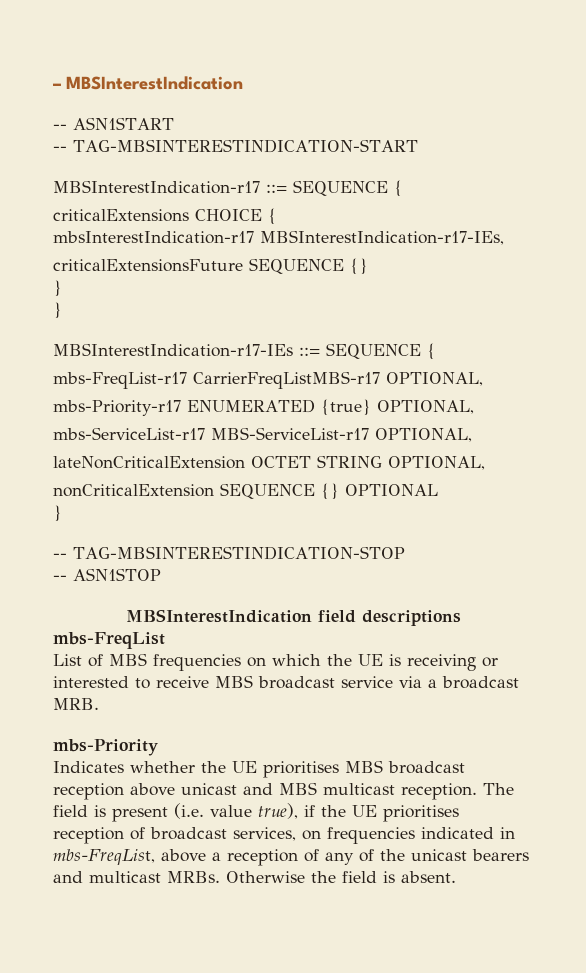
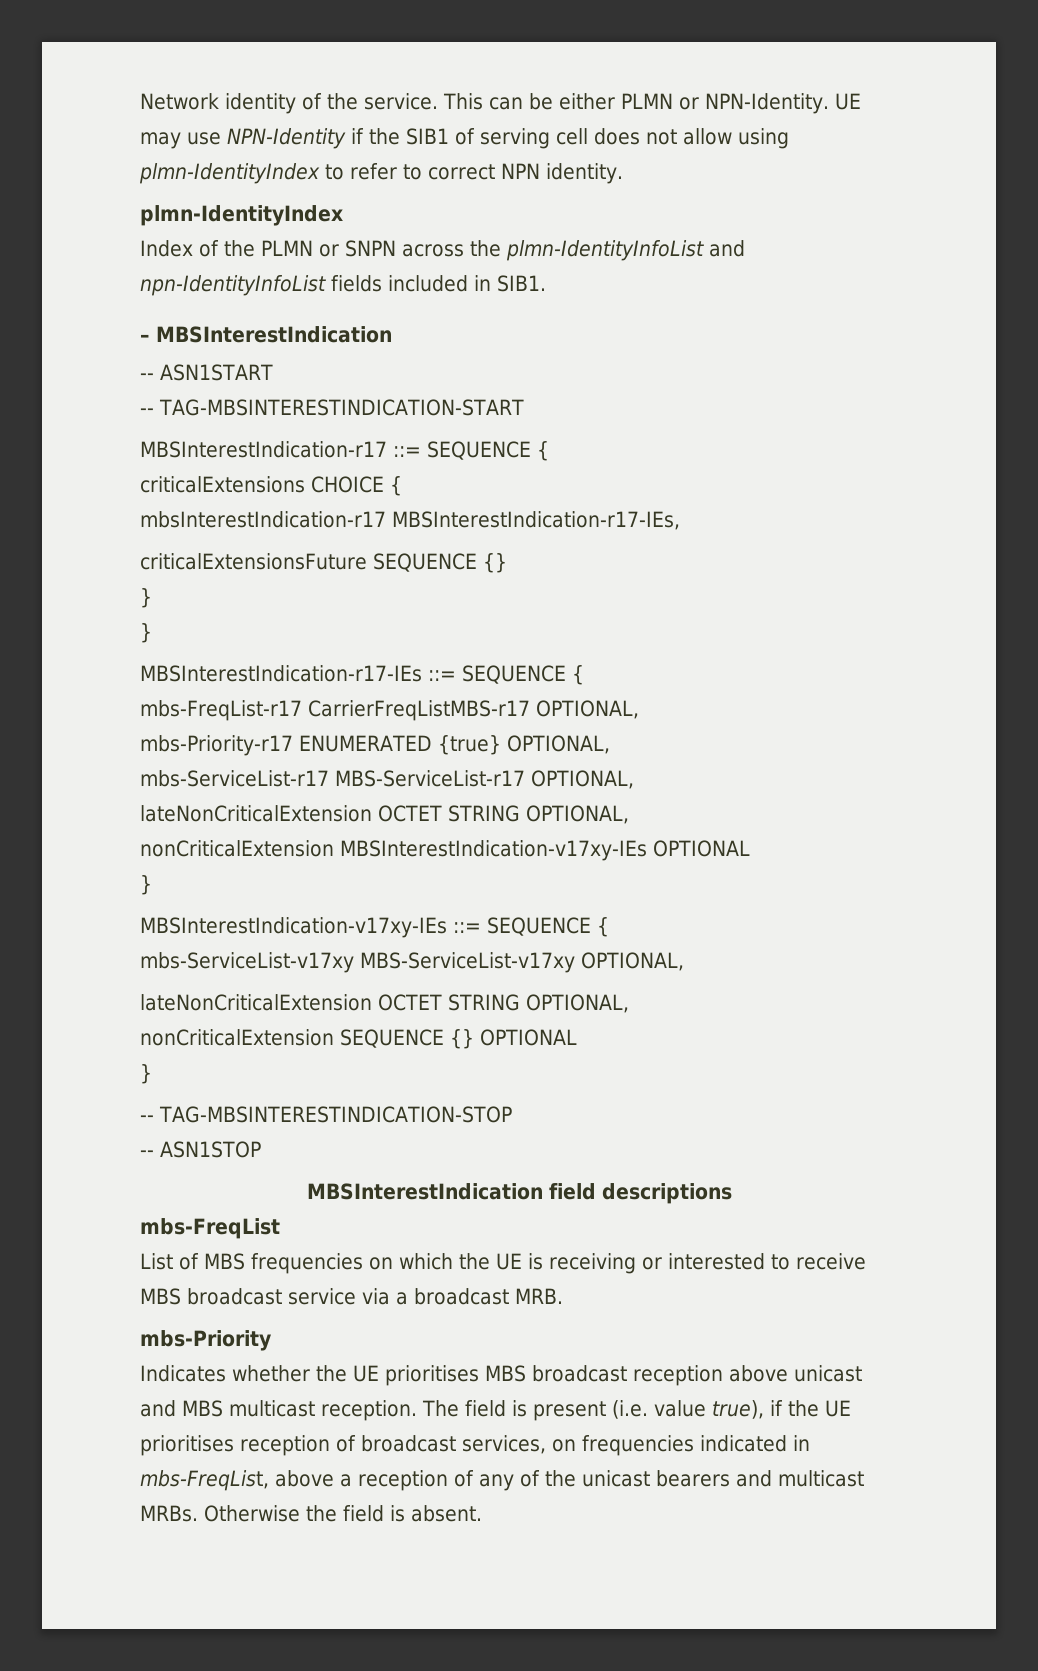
+ Network identity of the service. This can be either PLMN or NPN-Identity. UE may use NPN-Identity if the SIB1 of serving cell does not allow using plmn-IdentityIndex to refer to correct NPN identity.
+ plmn-IdentityIndex
+ Index of the PLMN or SNPN across the plmn-IdentityInfoList and npn-IdentityInfoList fields included in SIB1.
+ nonCriticalExtension MBSInterestIndication-v17xy-IEs OPTIONAL
+ }
+ MBSInterestIndication-v17xy-IEs ::= SEQUENCE {
+ mbs-ServiceList-v17xy MBS-ServiceList-v17xy OPTIONAL,
+ lateNonCriticalExtension OCTET STRING OPTIONAL,

